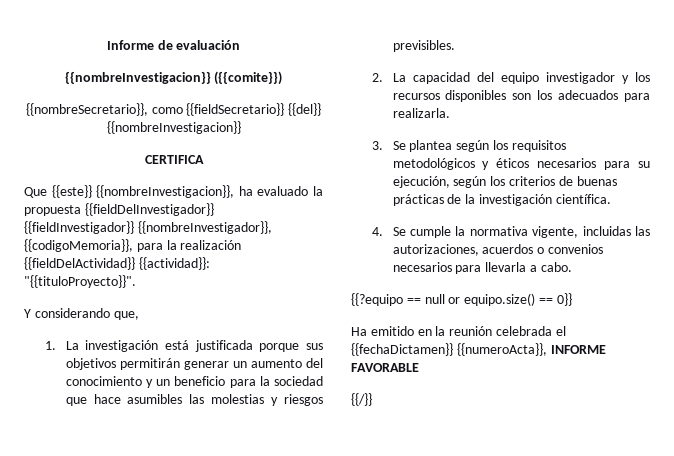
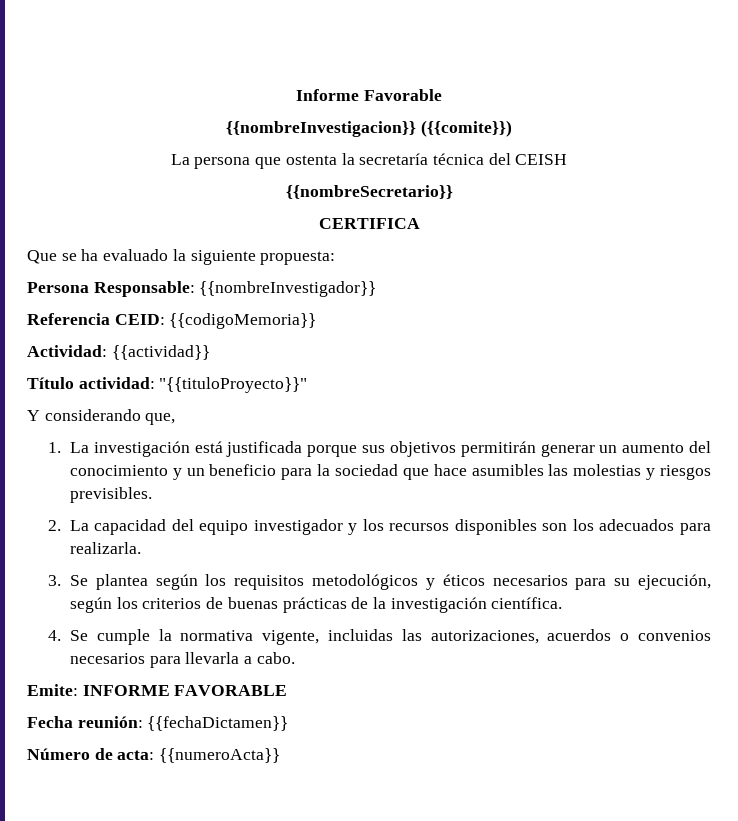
- Informe de evaluación
+ Informe Favorable
- {{nombreSecretario}}, como {{fieldSecretario}} {{del}} {{nombreInvestigacion}}
+ La persona que ostenta la secretaría técnica del CEISH
+ {{nombreSecretario}}
- Que {{este}} {{nombreInvestigacion}}, ha evaluado la propuesta {{fieldDelInvestigador}} {{fieldInvestigador}} {{nombreInvestigador}}, {{codigoMemoria}}, para la realización {{fieldDelActividad}} {{actividad}}: "{{tituloProyecto}}".
+ Que se ha evaluado la siguiente propuesta:
+ Persona Responsable: {{nombreInvestigador}}
+ Referencia CEID: {{codigoMemoria}}
+ Actividad: {{actividad}}
+ Título actividad: "{{tituloProyecto}}"
- {{?equipo == null or equipo.size() == 0}}
- Ha emitido en la reunión celebrada el {{fechaDictamen}} {{numeroActa}}, INFORME FAVORABLE
- {{/}}
+ Emite: INFORME FAVORABLE
+ Fecha reunión: {{fechaDictamen}}
+ Número de acta: {{numeroActa}}

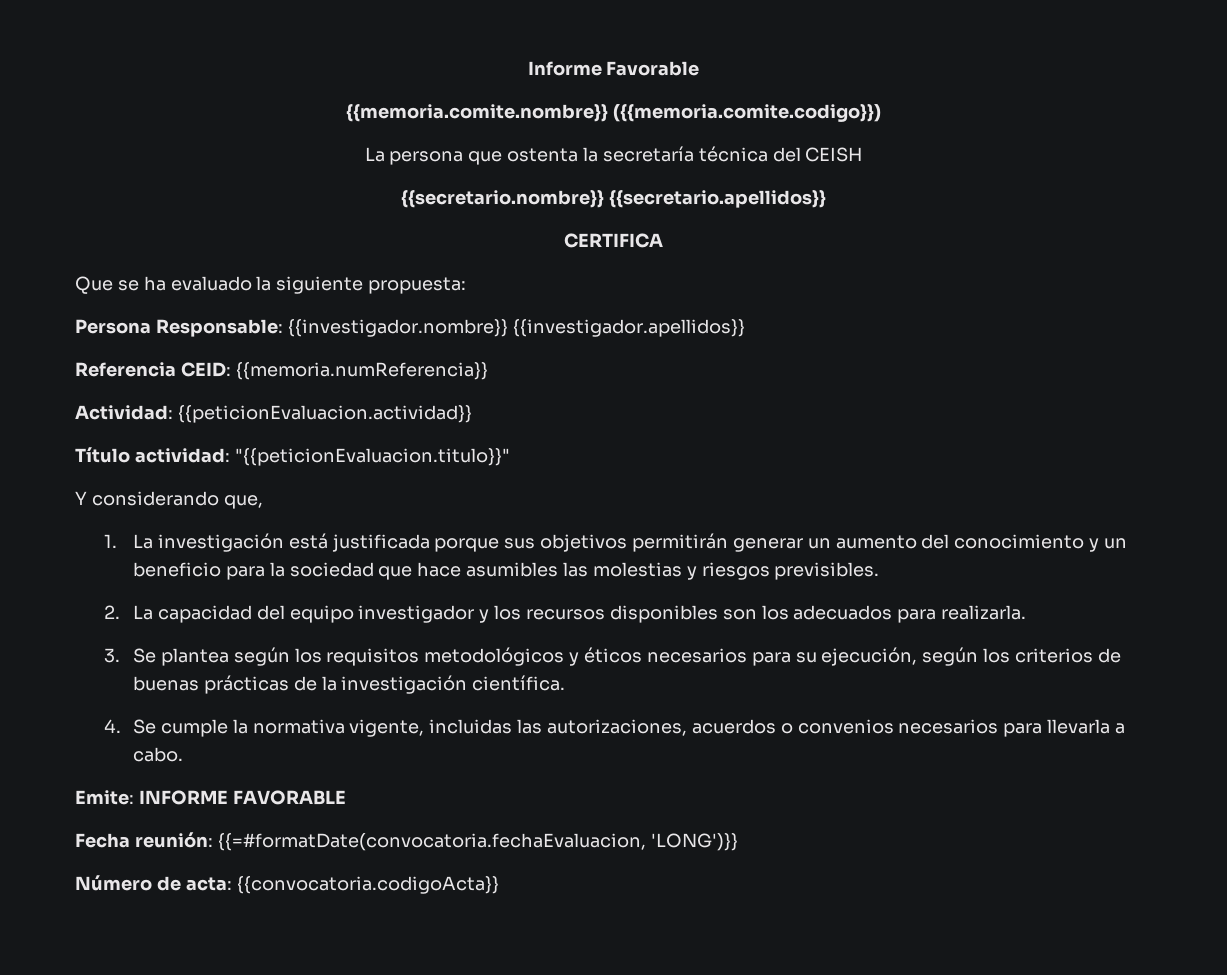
- {{nombreInvestigacion}} ({{comite}})
+ {{memoria.comite.nombre}} ({{memoria.comite.codigo}})
- {{nombreSecretario}}
+ {{secretario.nombre}} {{secretario.apellidos}}
- Persona Responsable: {{nombreInvestigador}}
+ Persona Responsable: {{investigador.nombre}} {{investigador.apellidos}}
- Referencia CEID: {{codigoMemoria}}
+ Referencia CEID: {{memoria.numReferencia}}
- Actividad: {{actividad}}
+ Actividad: {{peticionEvaluacion.actividad}}
- Título actividad: "{{tituloProyecto}}"
+ Título actividad: "{{peticionEvaluacion.titulo}}"
- Fecha reunión: {{fechaDictamen}}
+ Fecha reunión: {{=#formatDate(convocatoria.fechaEvaluacion, 'LONG')}}
- Número de acta: {{numeroActa}}
+ Número de acta: {{convocatoria.codigoActa}}

